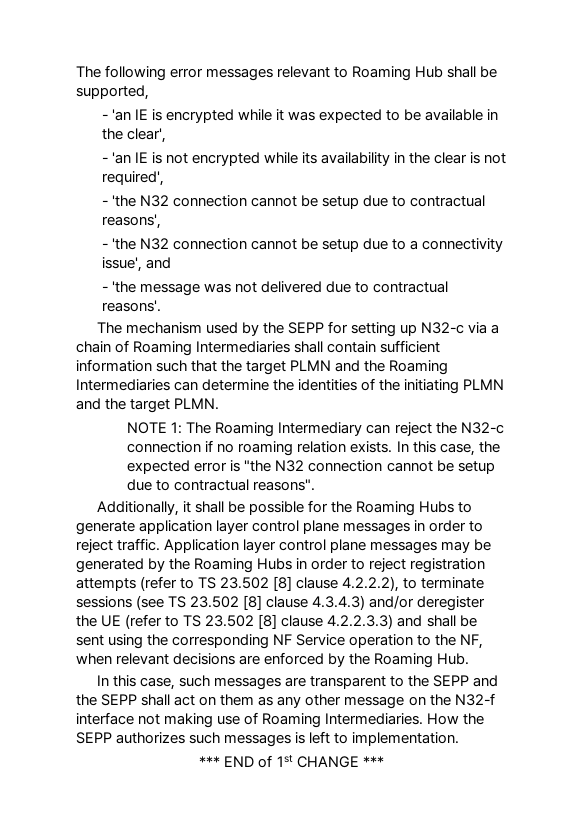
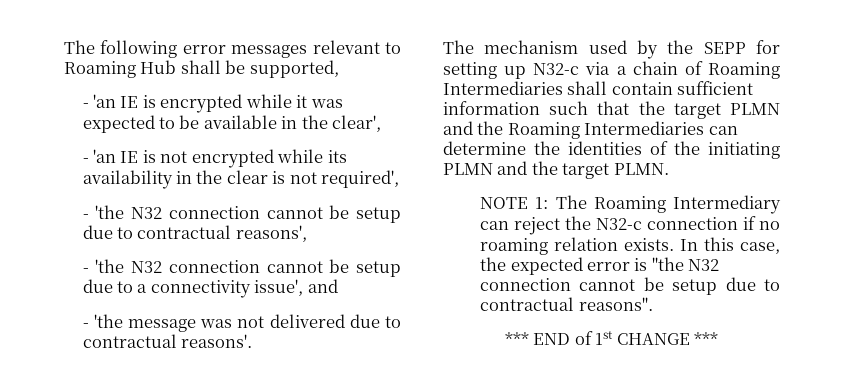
- Additionally, it shall be possible for the Roaming Hubs to generate application layer control plane messages in order to reject traffic. Application layer control plane messages may be generated by the Roaming Hubs in order to reject registration attempts (refer to TS 23.502 [8] clause 4.2.2.2), to terminate sessions (see TS 23.502 [8] clause 4.3.4.3) and/or deregister the UE (refer to TS 23.502 [8] clause 4.2.2.3.3) and shall be sent using the corresponding NF Service operation to the NF, when relevant decisions are enforced by the Roaming Hub.
- In this case, such messages are transparent to the SEPP and the SEPP shall act on them as any other message on the N32-f interface not making use of Roaming Intermediaries. How the SEPP authorizes such messages is left to implementation.

